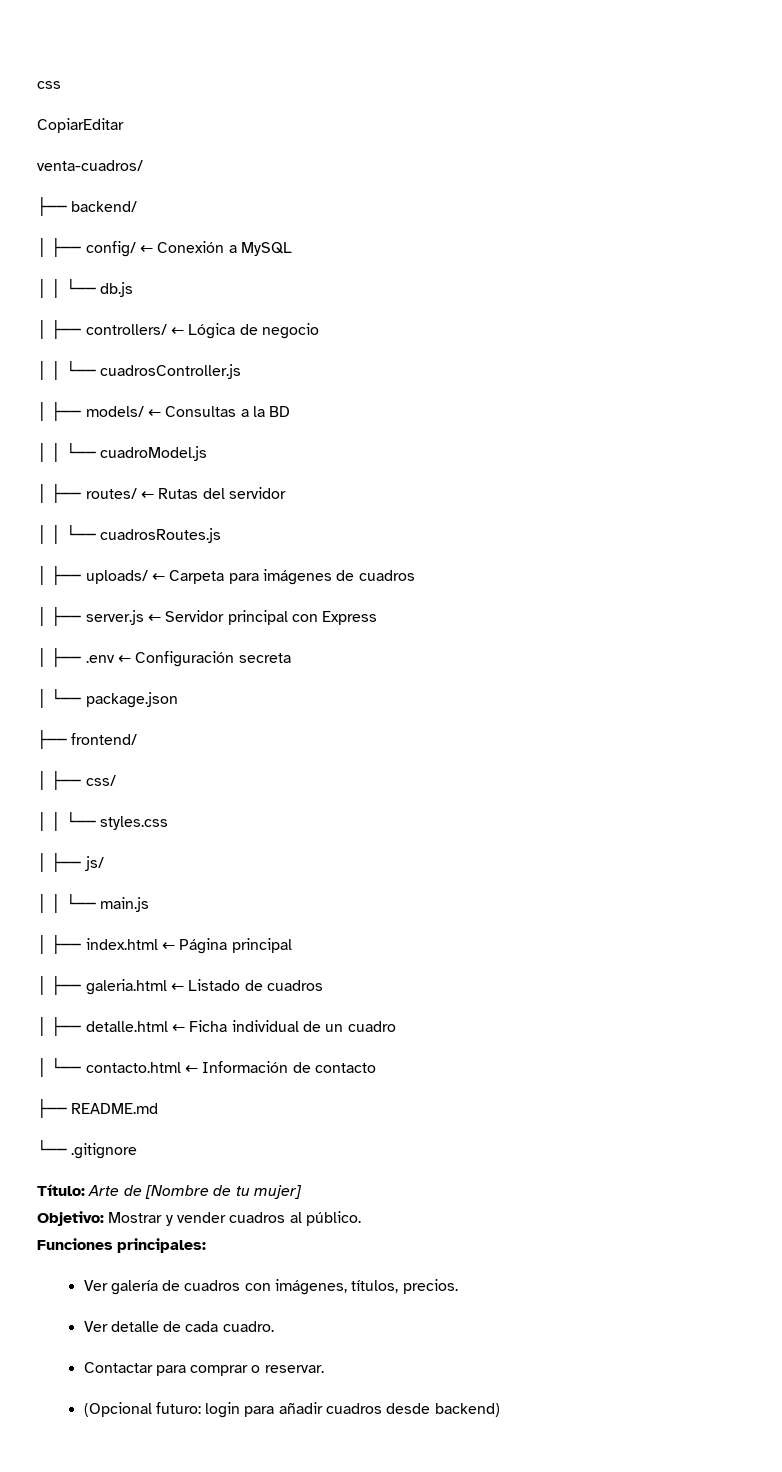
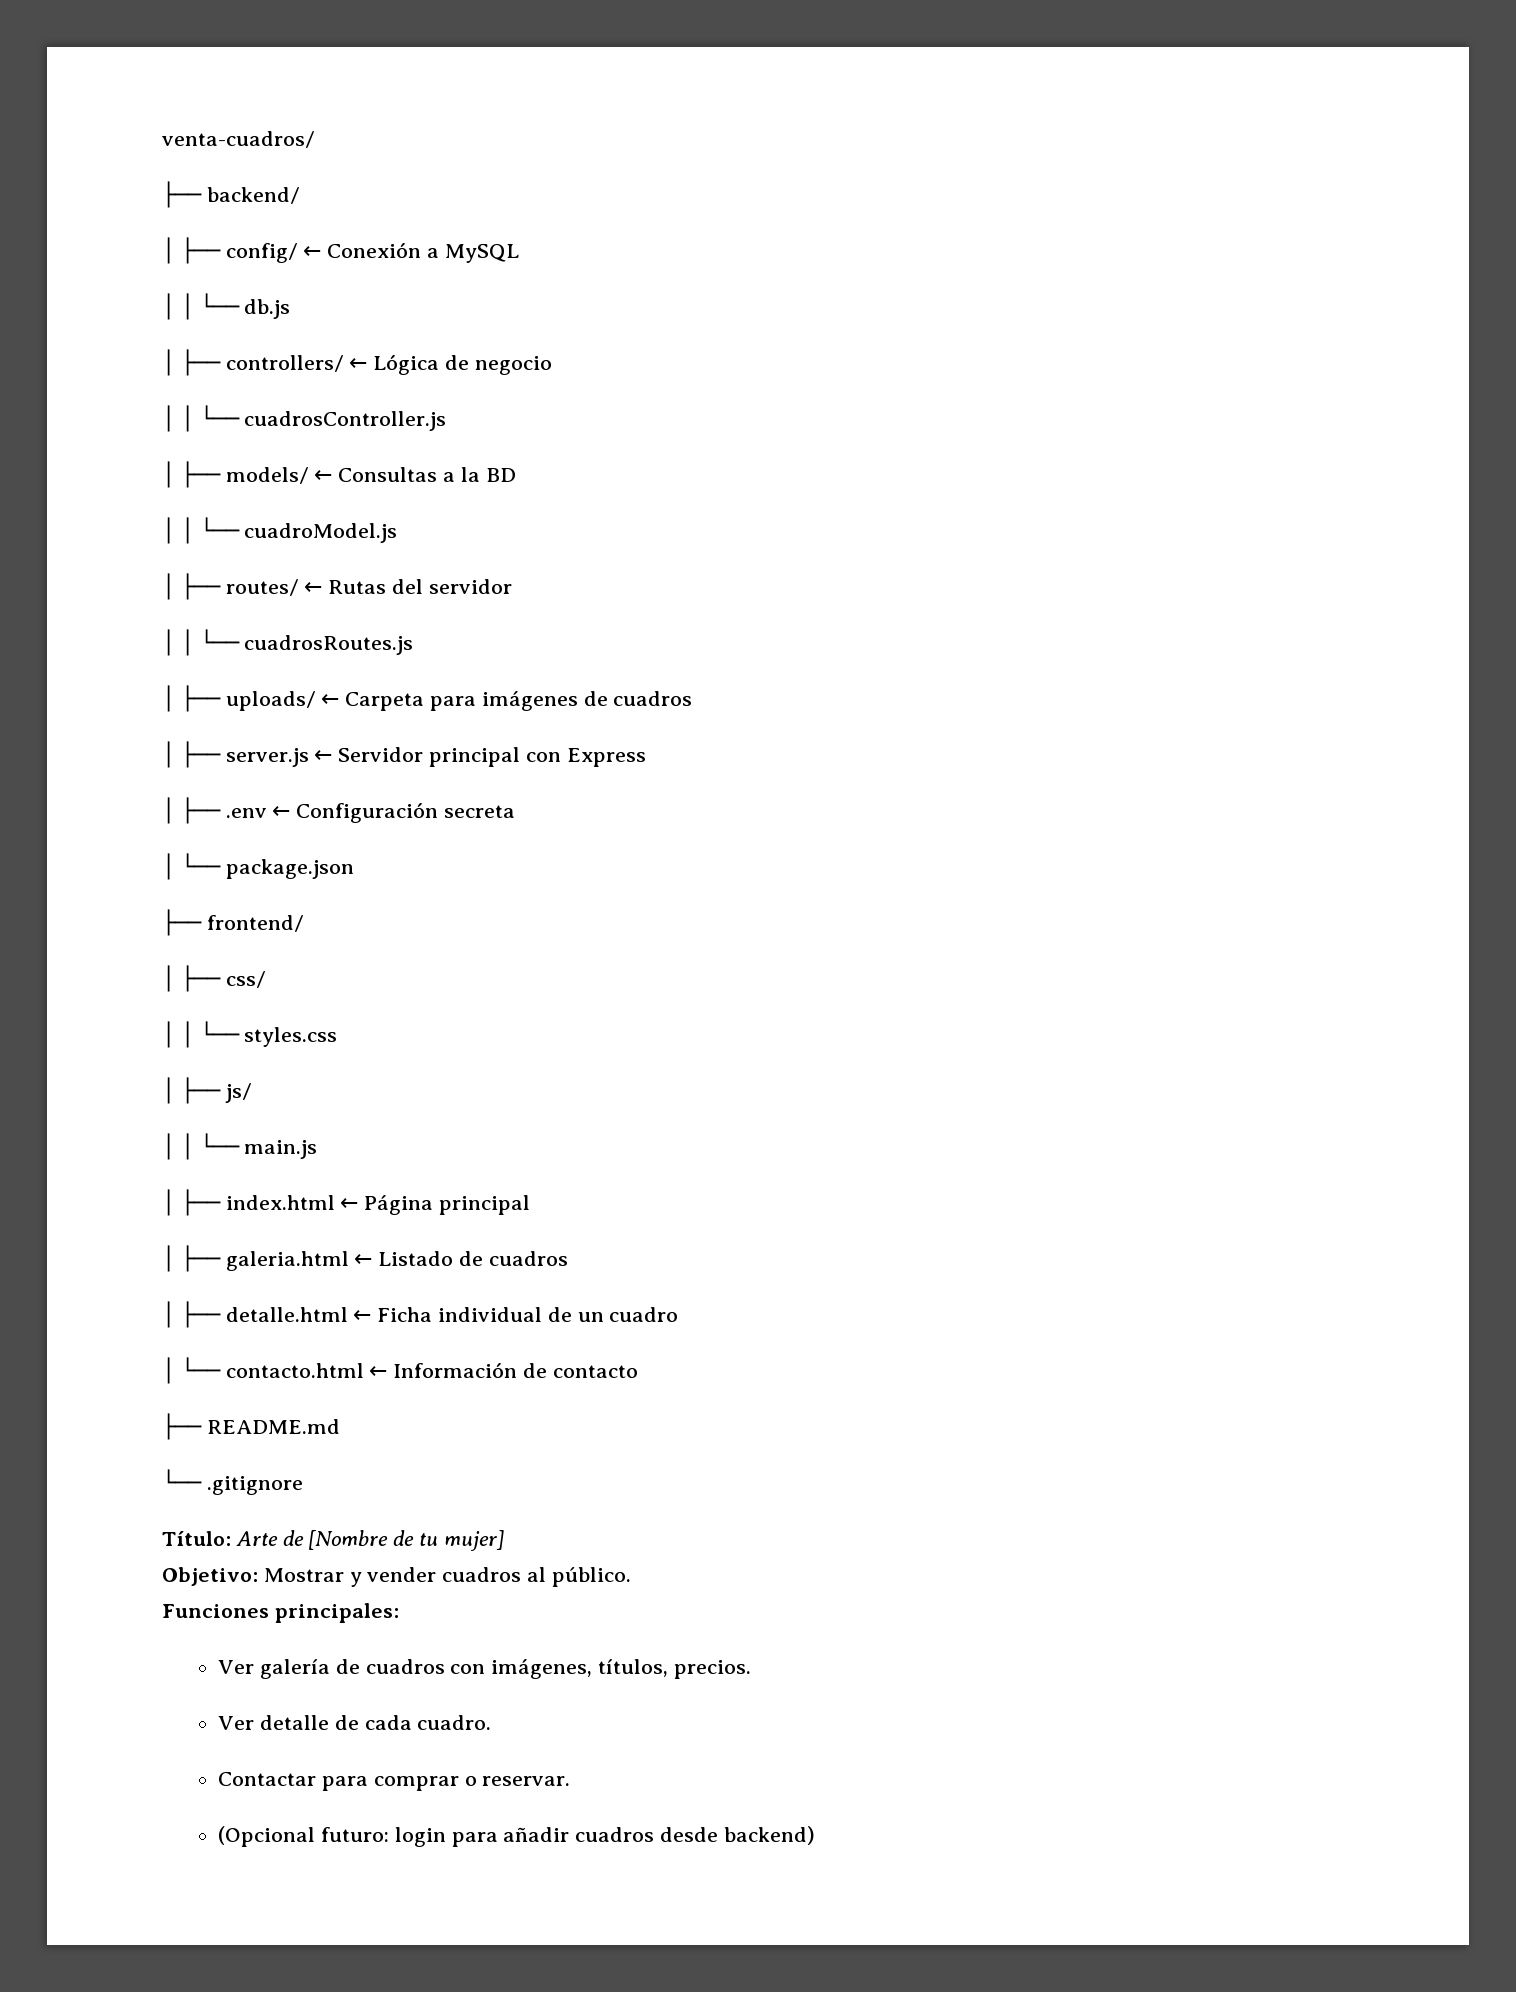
- css
- CopiarEditar

